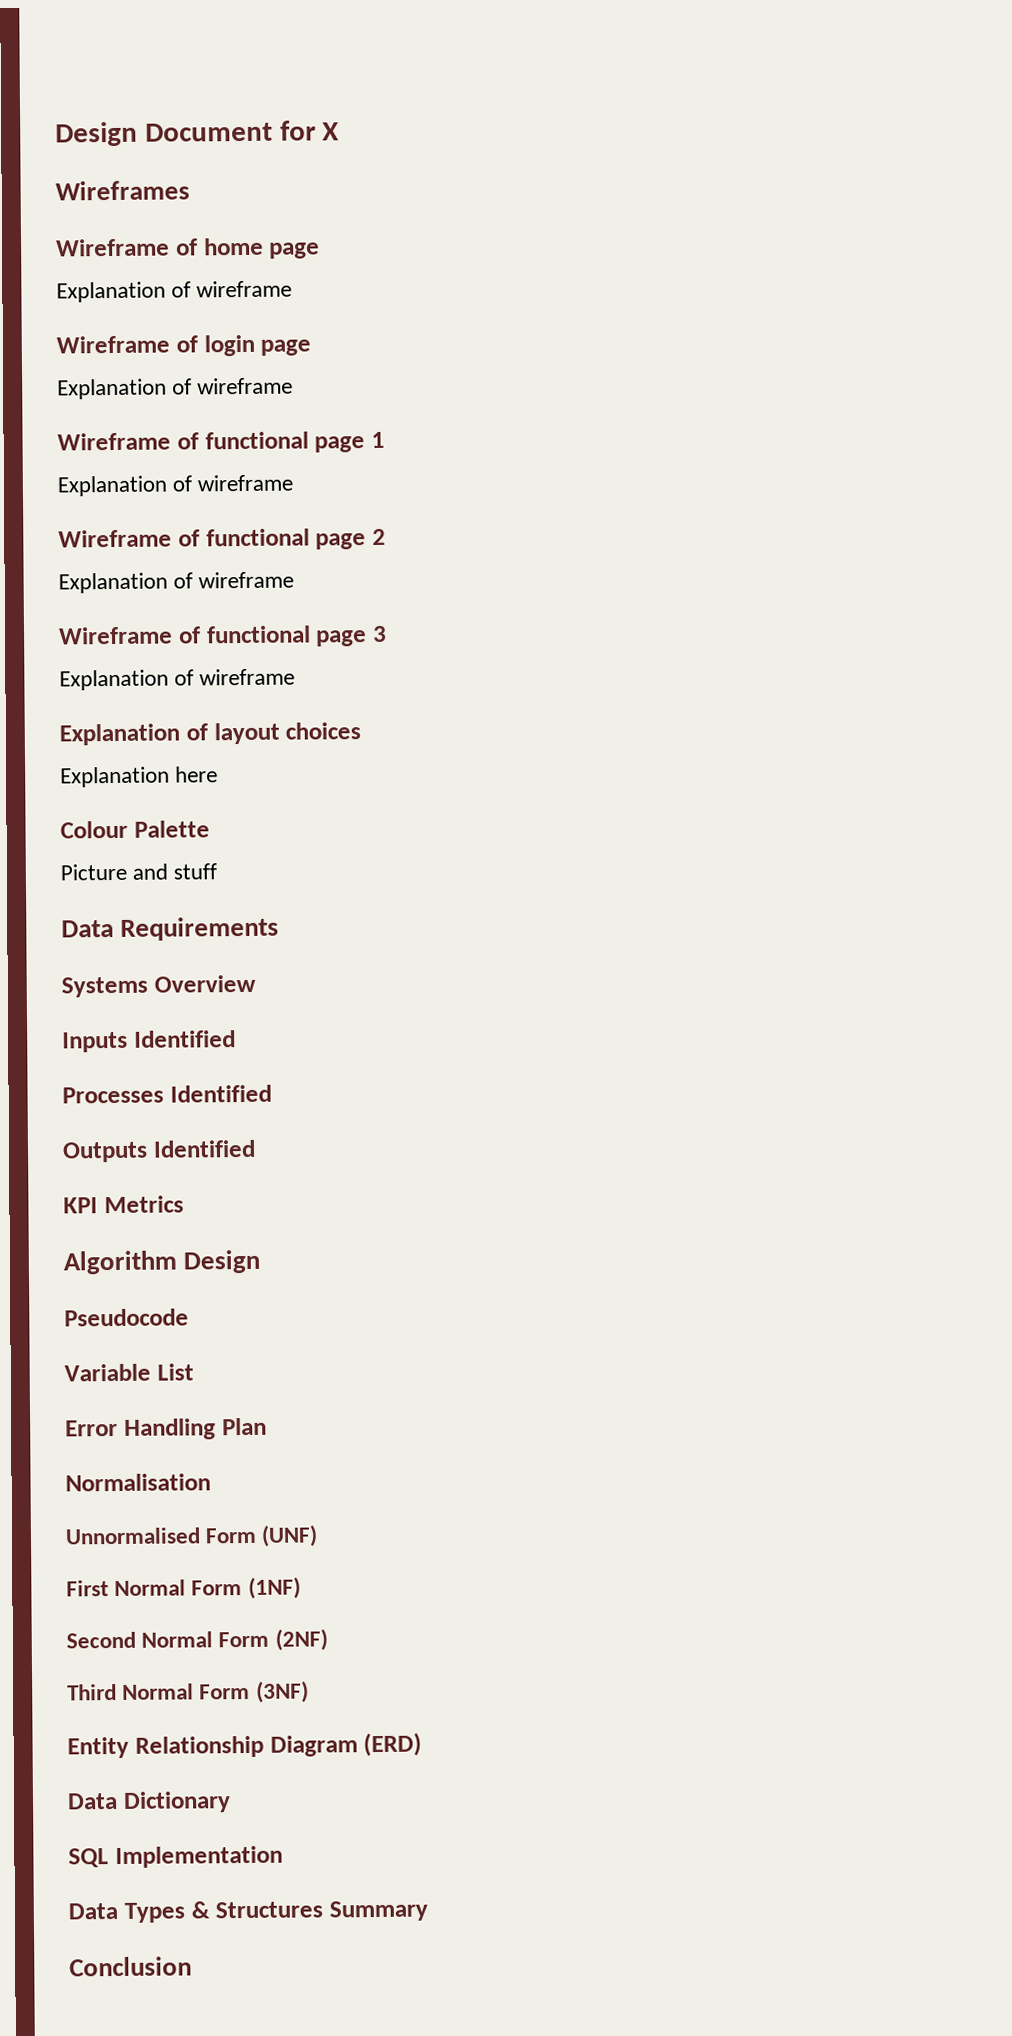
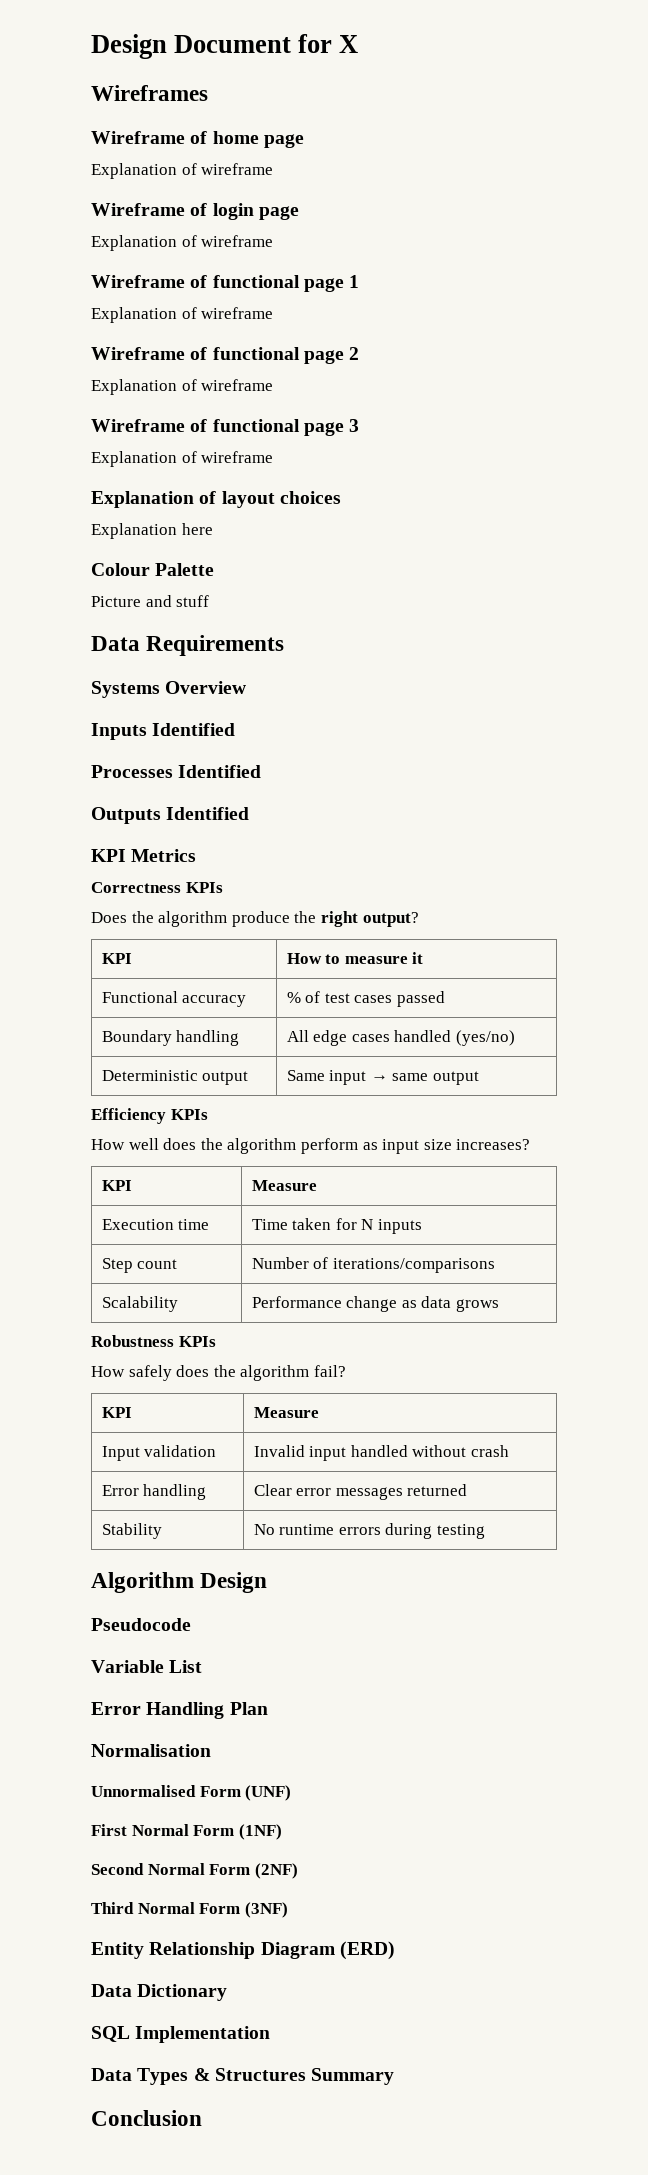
+ Correctness KPIs
+ Does the algorithm produce the right output?
+ KPI | How to measure it
+ Functional accuracy | % of test cases passed
+ Boundary handling | All edge cases handled (yes/no)
+ Deterministic output | Same input → same output
+ Efficiency KPIs
+ How well does the algorithm perform as input size increases?
+ KPI | Measure
+ Execution time | Time taken for N inputs
+ Step count | Number of iterations/comparisons
+ Scalability | Performance change as data grows
+ Robustness KPIs
+ How safely does the algorithm fail?
+ KPI | Measure
+ Input validation | Invalid input handled without crash
+ Error handling | Clear error messages returned
+ Stability | No runtime errors during testing

